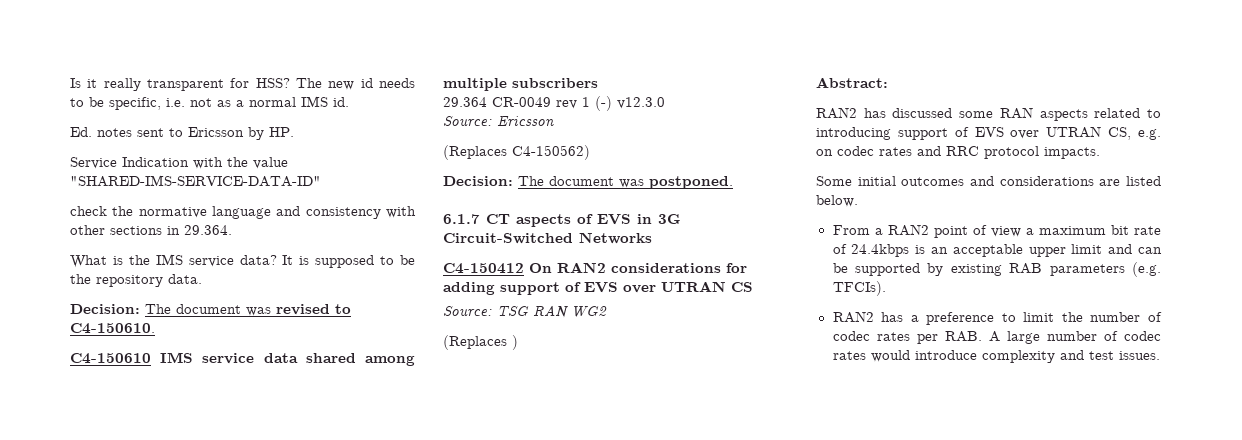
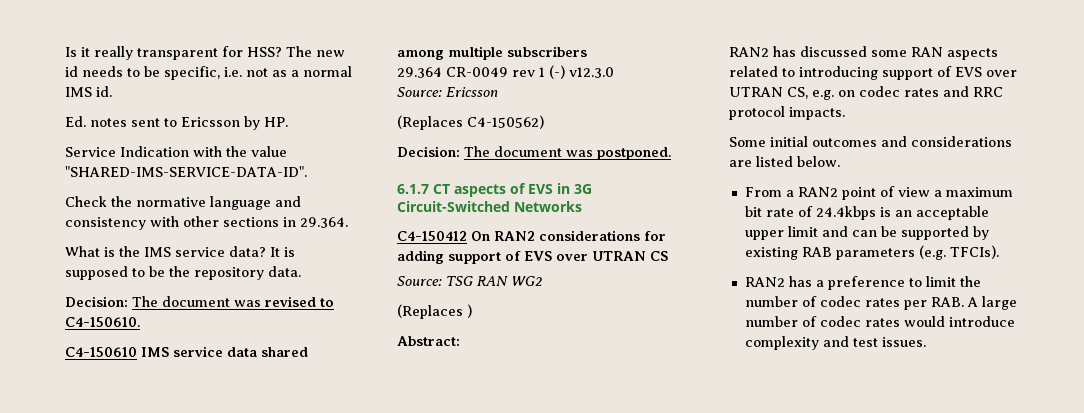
- Service Indication with the value "SHARED-IMS-SERVICE-DATA-ID"
- check the normative language and consistency with other sections in 29.364.
+ Service Indication with the value "SHARED-IMS-SERVICE-DATA-ID".
+ Check the normative language and consistency with other sections in 29.364.

